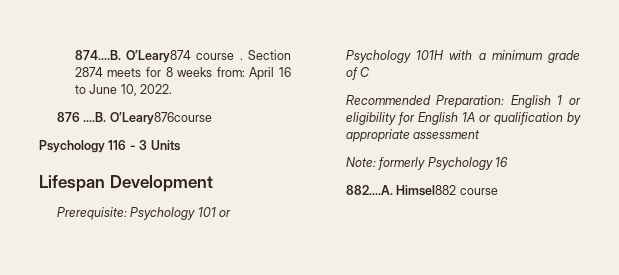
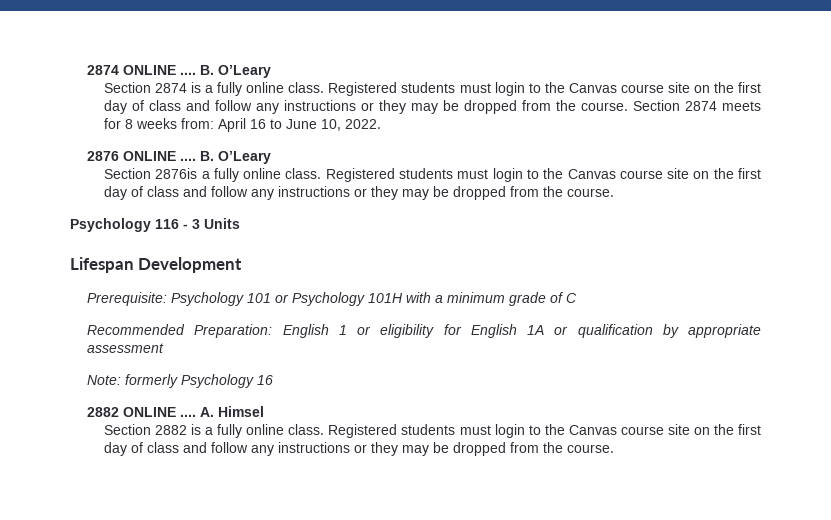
- 874....B. O’Leary874 course .
+ 2874 ONLINE .... B. O’Leary
+ Section 2874 is a fully online class. Registered students must login to the Canvas course site on the first day of class and follow any instructions or they may be dropped from the course.
- 876 ....B. O’Leary876course
+ 2876 ONLINE .... B. O’Leary
+ Section 2876is a fully online class. Registered students must login to the Canvas course site on the first day of class and follow any instructions or they may be dropped from the course.
- 882....A. Himsel882 course
+ 2882 ONLINE .... A. Himsel
+ Section 2882 is a fully online class. Registered students must login to the Canvas course site on the first day of class and follow any instructions or they may be dropped from the course.

